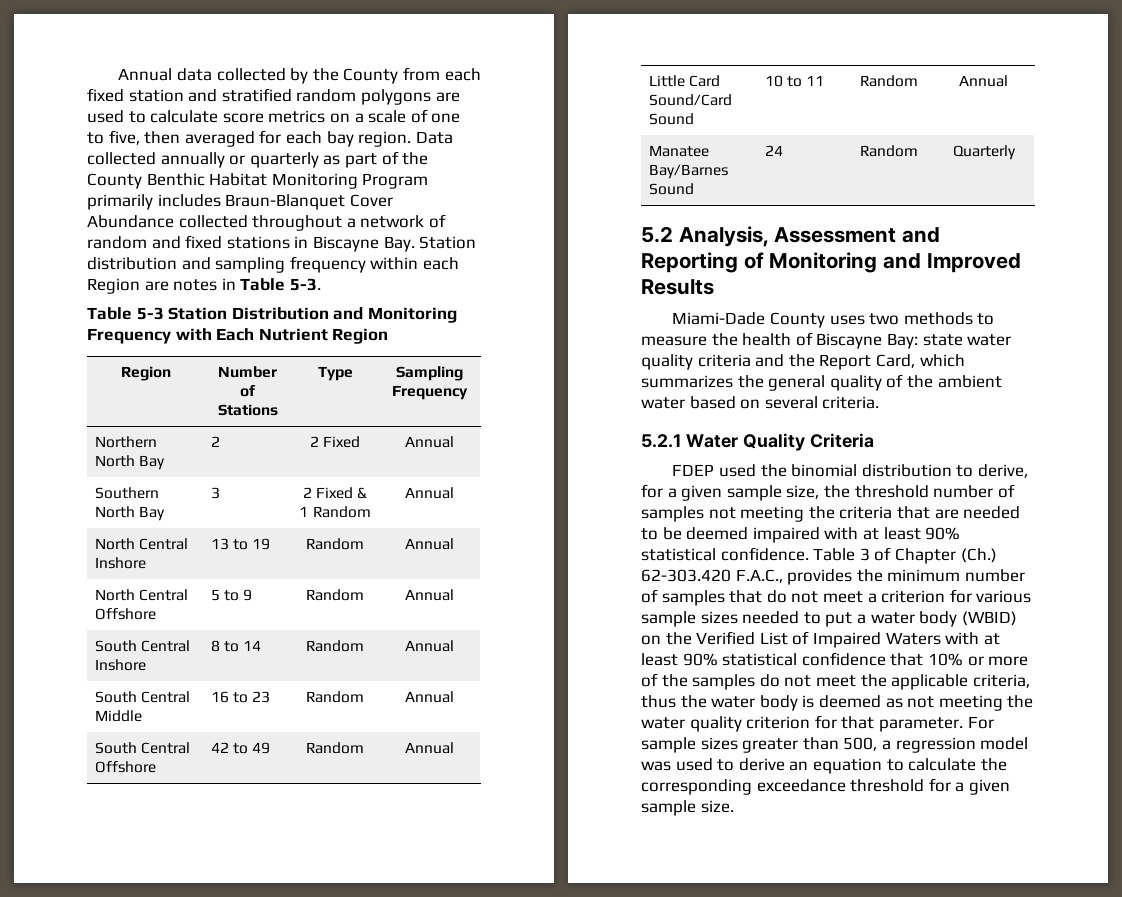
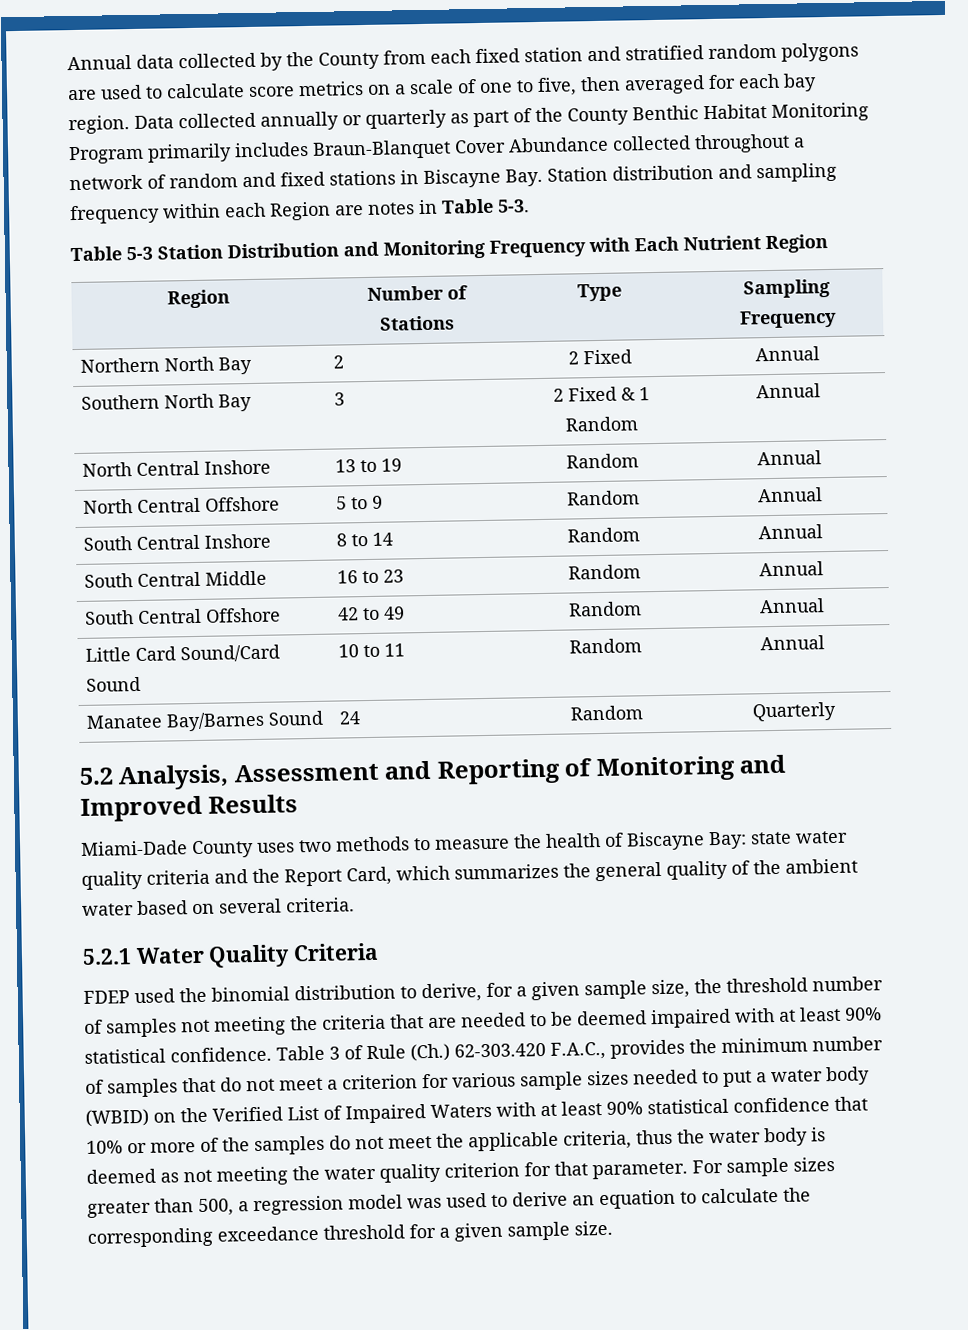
- Table 3 of Chapter (Ch.) 62-303.420 F.A.C., provides the minimum number of samples that do not meet a criterion for various sample sizes needed to put a water body (WBID) on the Verified List of Impaired Waters with at least 90% statistical confidence that 10% or more of the samples do not meet the applicable criteria, thus the water body is deemed as not meeting the water quality criterion for that parameter.
+ Table 3 of Rule (Ch.) 62-303.420 F.A.C., provides the minimum number of samples that do not meet a criterion for various sample sizes needed to put a water body (WBID) on the Verified List of Impaired Waters with at least 90% statistical confidence that 10% or more of the samples do not meet the applicable criteria, thus the water body is deemed as not meeting the water quality criterion for that parameter.

